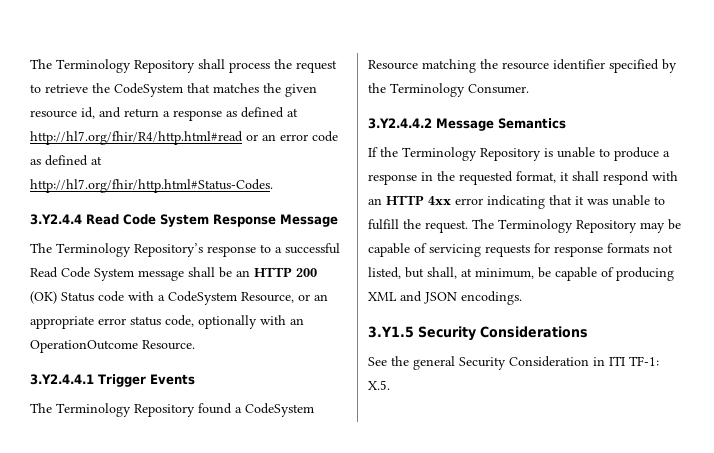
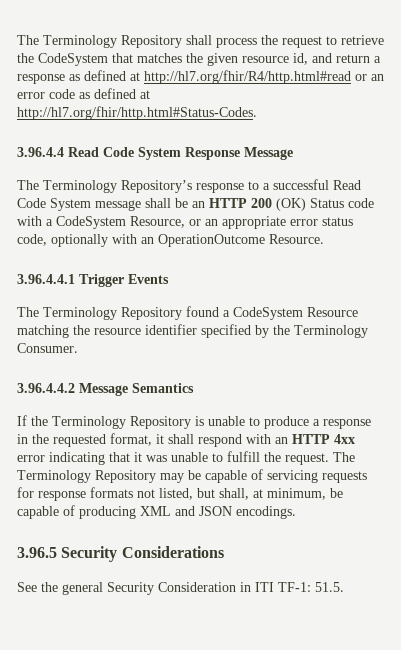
- 3.Y2.4.4 Read Code System Response Message
+ 3.96.4.4 Read Code System Response Message
- 3.Y2.4.4.1 Trigger Events
+ 3.96.4.4.1 Trigger Events
- 3.Y2.4.4.2 Message Semantics
+ 3.96.4.4.2 Message Semantics
- 3.Y1.5 Security Considerations
+ 3.96.5 Security Considerations
- See the general Security Consideration in ITI TF-1: X.5.
+ See the general Security Consideration in ITI TF-1: 51.5.

